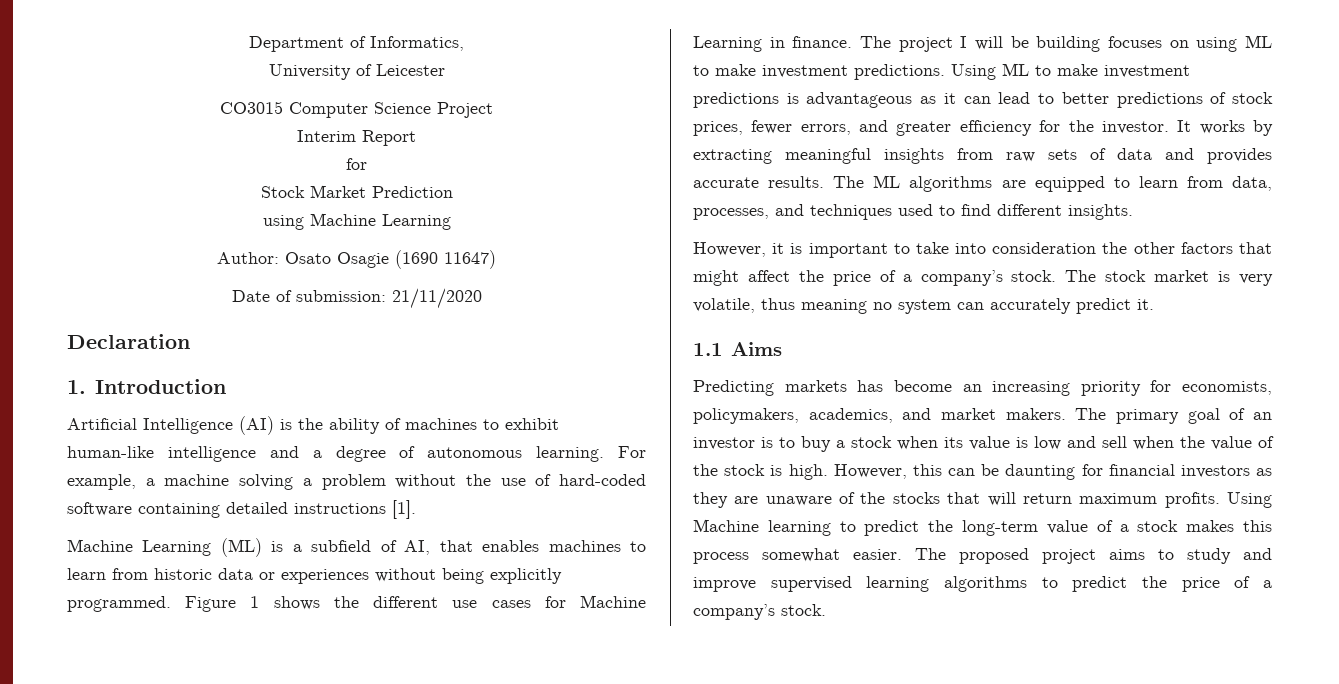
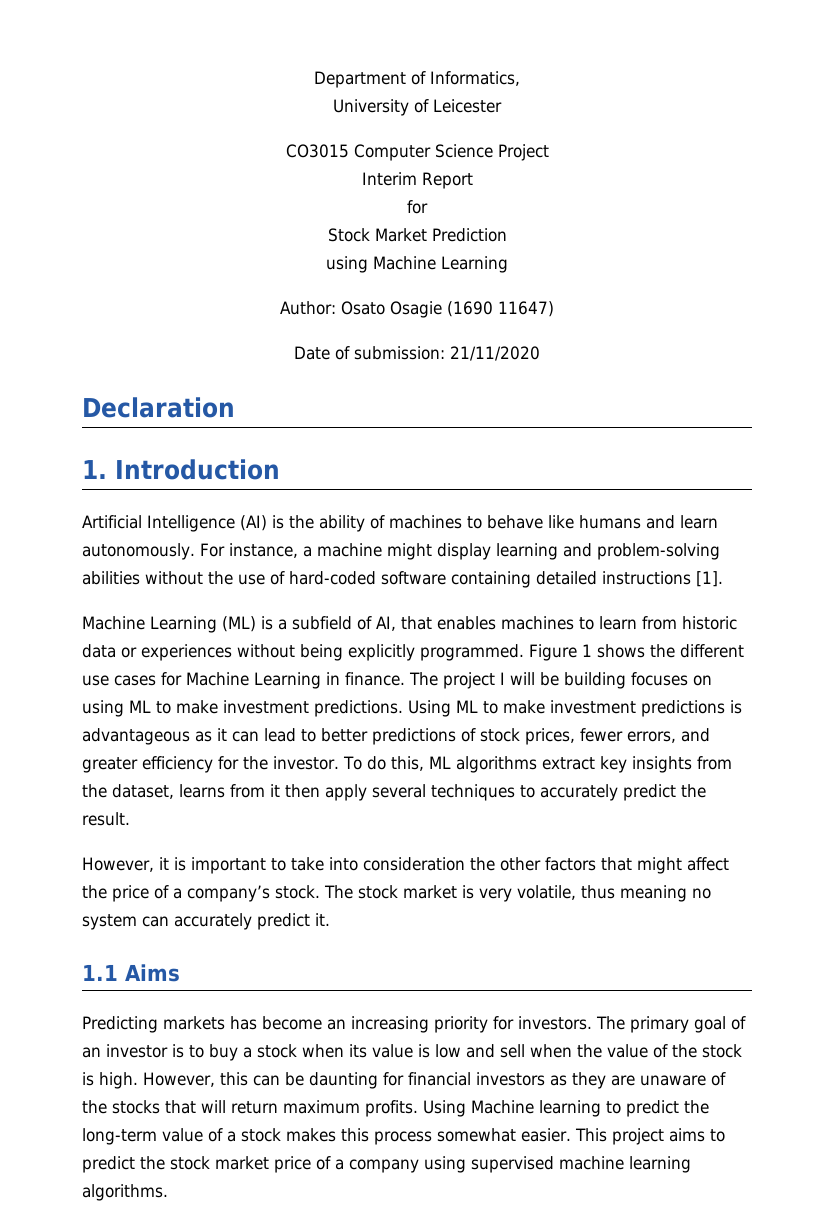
- Artificial Intelligence (AI) is the ability of machines to exhibit human-like intelligence and a degree of autonomous learning. For example, a machine solving a problem without the use of hard-coded software containing detailed instructions [1].
+ Artificial Intelligence (AI) is the ability of machines to behave like humans and learn autonomously. For instance, a machine might display learning and problem-solving abilities without the use of hard-coded software containing detailed instructions [1].
- It works by extracting meaningful insights from raw sets of data and provides accurate results. The ML algorithms are equipped to learn from data, processes, and techniques used to find different insights.
+ To do this, ML algorithms extract key insights from the dataset, learns from it then apply several techniques to accurately predict the result.
- Predicting markets has become an increasing priority for economists, policymakers, academics, and market makers.
+ Predicting markets has become an increasing priority for investors.
- The proposed project aims to study and improve supervised learning algorithms to predict the price of a company’s stock.
+ This project aims to predict the stock market price of a company using supervised machine learning algorithms.

